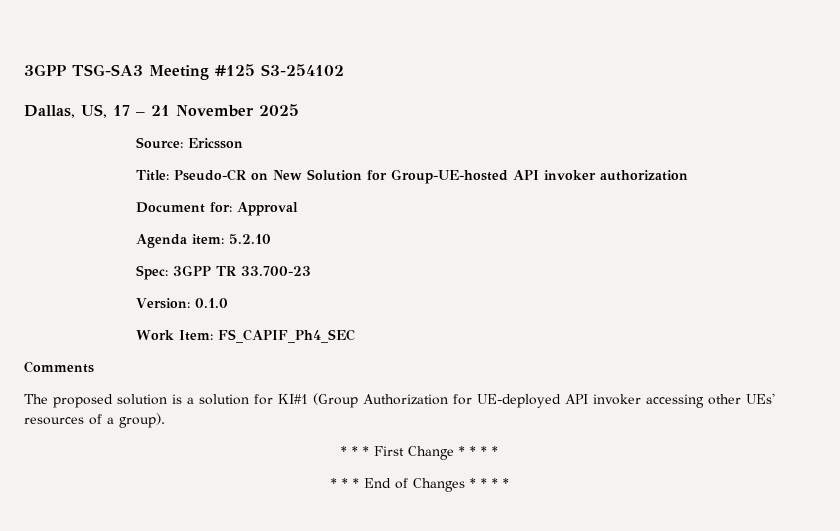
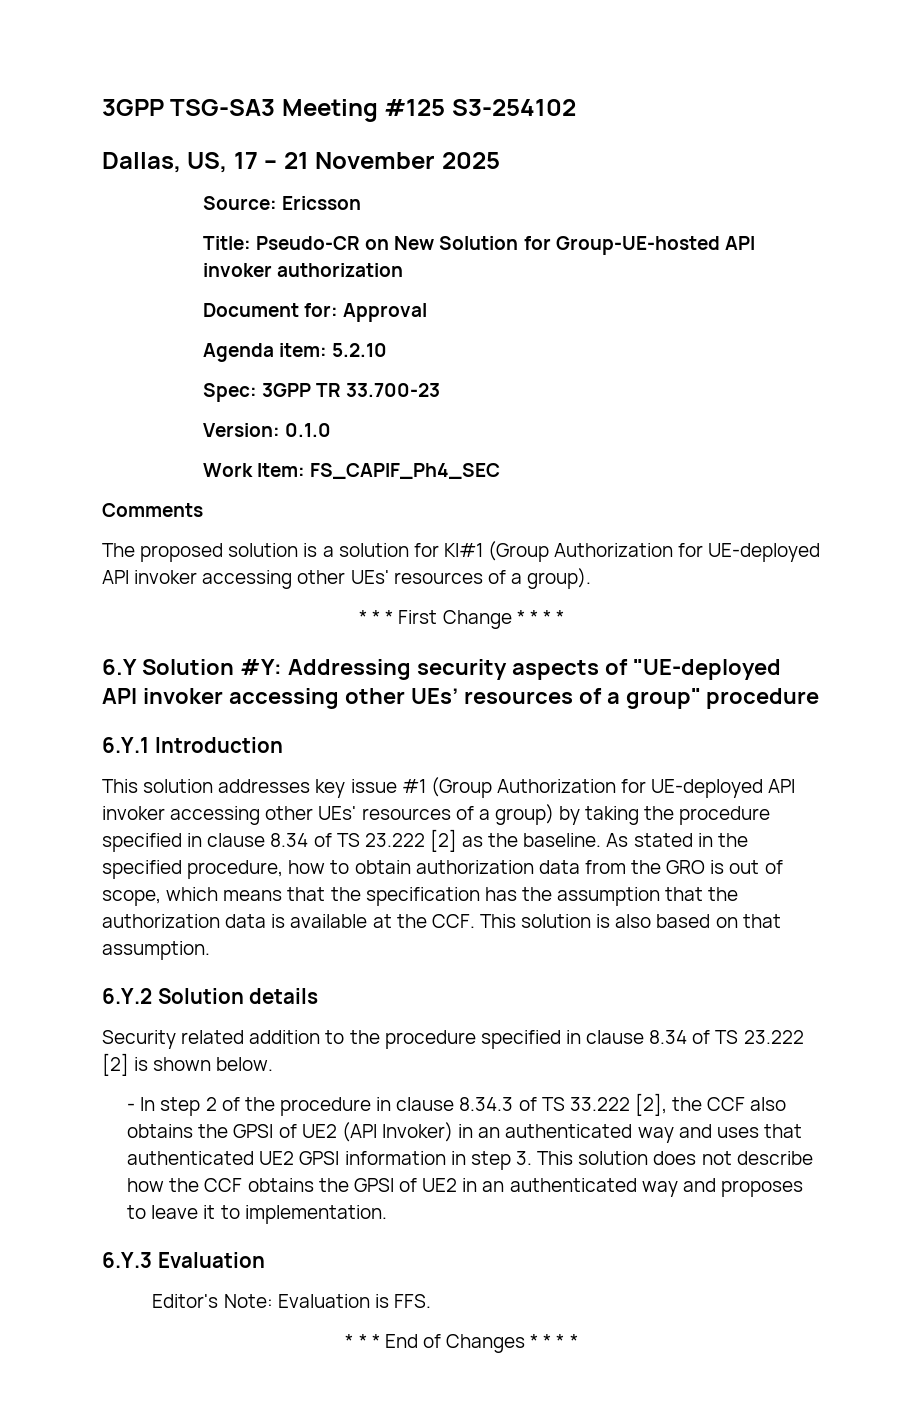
+ 6.Y Solution #Y: Addressing security aspects of "UE-deployed API invoker accessing other UEs’ resources of a group" procedure
+ 6.Y.1 Introduction
+ This solution addresses key issue #1 (Group Authorization for UE-deployed API invoker accessing other UEs' resources of a group) by taking the procedure specified in clause 8.34 of TS 23.222 [2] as the baseline. As stated in the specified procedure, how to obtain authorization data from the GRO is out of scope, which means that the specification has the assumption that the authorization data is available at the CCF. This solution is also based on that assumption.
+ 6.Y.2 Solution details
+ Security related addition to the procedure specified in clause 8.34 of TS 23.222 [2] is shown below.
+ - In step 2 of the procedure in clause 8.34.3 of TS 33.222 [2], the CCF also obtains the GPSI of UE2 (API Invoker) in an authenticated way and uses that authenticated UE2 GPSI information in step 3. This solution does not describe how the CCF obtains the GPSI of UE2 in an authenticated way and proposes to leave it to implementation.
+ 6.Y.3 Evaluation
+ Editor's Note: Evaluation is FFS.

